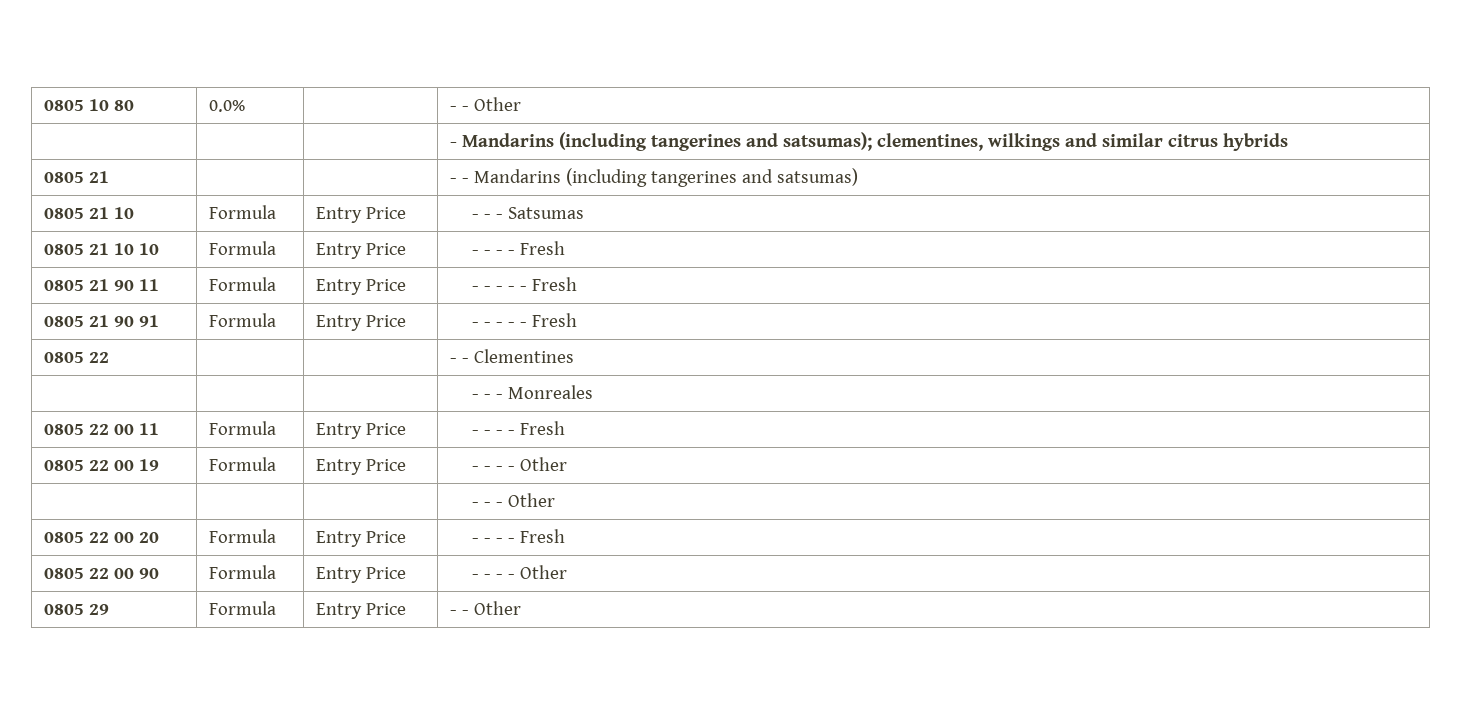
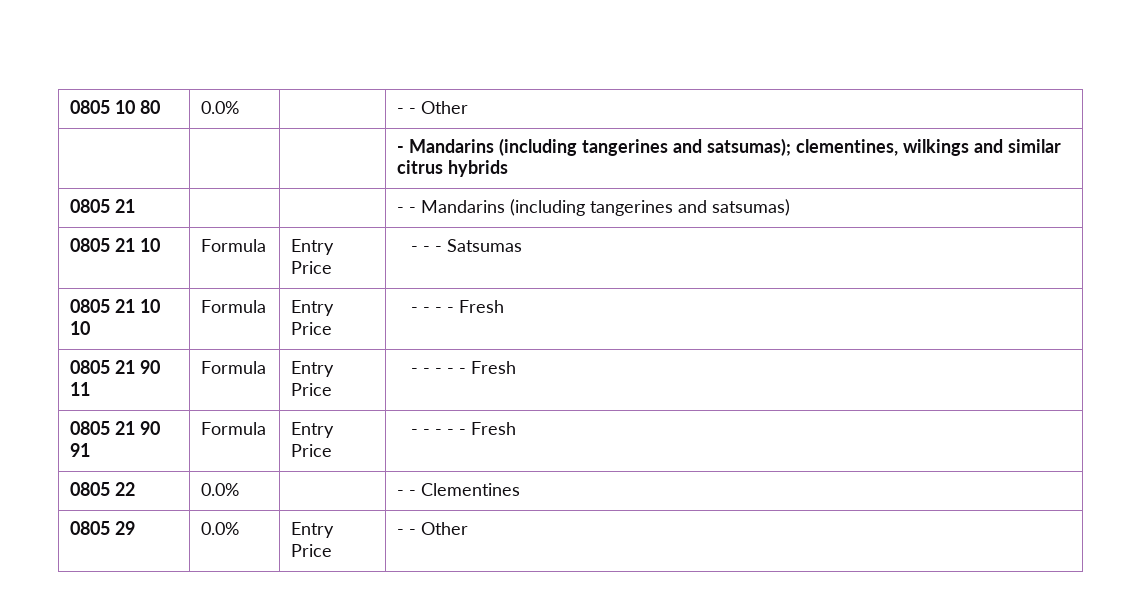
- 0805 22 | | | - - Clementines
+ 0805 22 | 0.0% | | - - Clementines
- | | | - - - Monreales
- 0805 22 00 11 | Formula | Entry Price | - - - - Fresh
- 0805 22 00 19 | Formula | Entry Price | - - - - Other
- | | | - - - Other
- 0805 22 00 20 | Formula | Entry Price | - - - - Fresh
- 0805 22 00 90 | Formula | Entry Price | - - - - Other
- 0805 29 | Formula | Entry Price | - - Other
+ 0805 29 | 0.0% | Entry Price | - - Other

